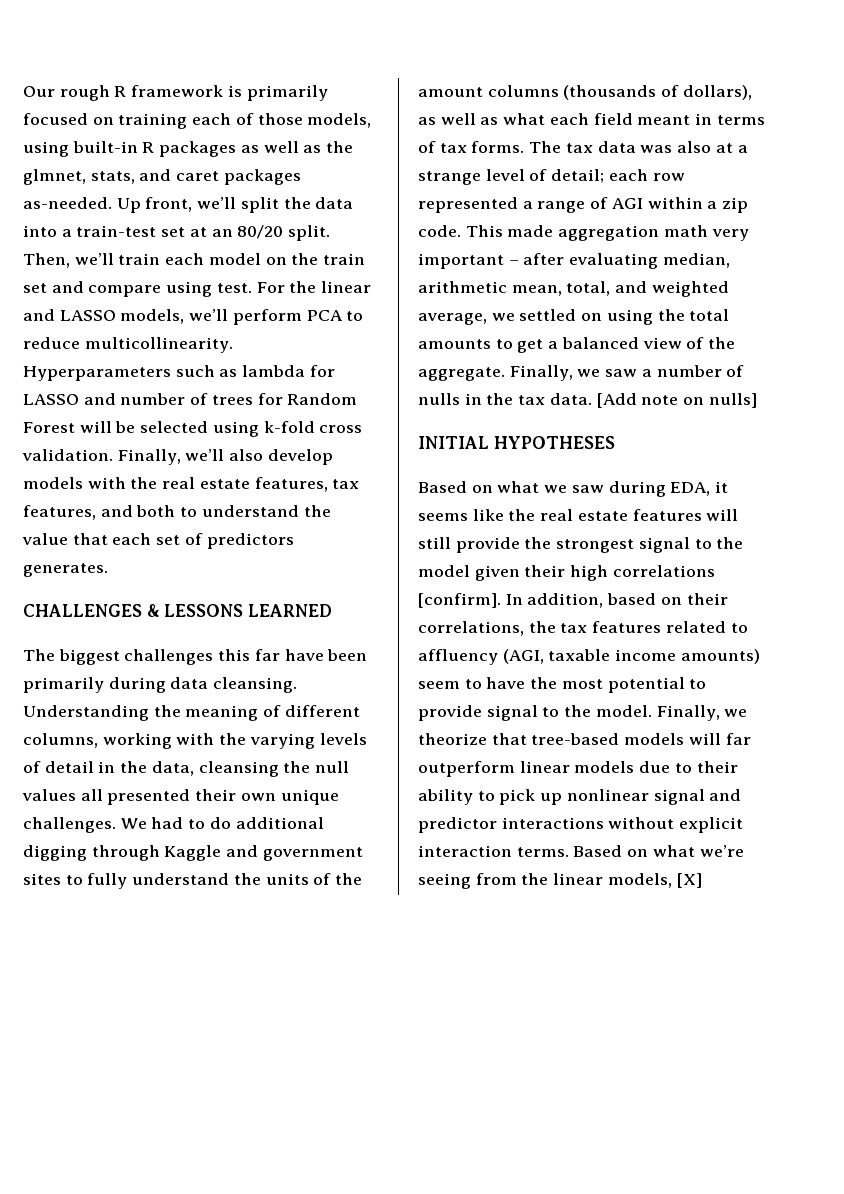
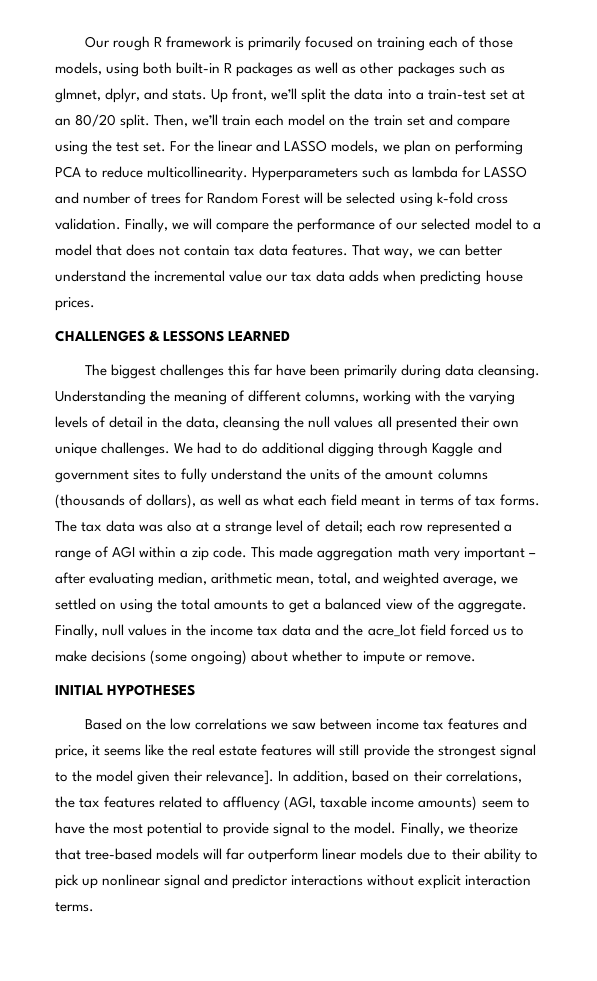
- Our rough R framework is primarily focused on training each of those models, using built-in R packages as well as the glmnet, stats, and caret packages as-needed.
+ Our rough R framework is primarily focused on training each of those models, using both built-in R packages as well as other packages such as glmnet, dplyr, and stats.
- Then, we’ll train each model on the train set and compare using test.
+ Then, we’ll train each model on the train set and compare using the test set.
- For the linear and LASSO models, we’ll perform PCA to reduce multicollinearity.
+ For the linear and LASSO models, we plan on performing PCA to reduce multicollinearity.
- Finally, we’ll also develop models with the real estate features, tax features, and both to understand the value that each set of predictors generates.
+ Finally, we will compare the performance of our selected model to a model that does not contain tax data features. That way, we can better understand the incremental value our tax data adds when predicting house prices.
- Finally, we saw a number of nulls in the tax data. [Add note on nulls]
+ Finally, null values in the income tax data and the acre_lot field forced us to make decisions (some ongoing) about whether to impute or remove.
  INITIAL HYPOTHESES
- Based on what we saw during EDA, it seems like the real estate features will still provide the strongest signal to the model given their high correlations [confirm].
+ Based on the low correlations we saw between income tax features and price, it seems like the real estate features will still provide the strongest signal to the model given their relevance].
- Based on what we’re seeing from the linear models, [X]

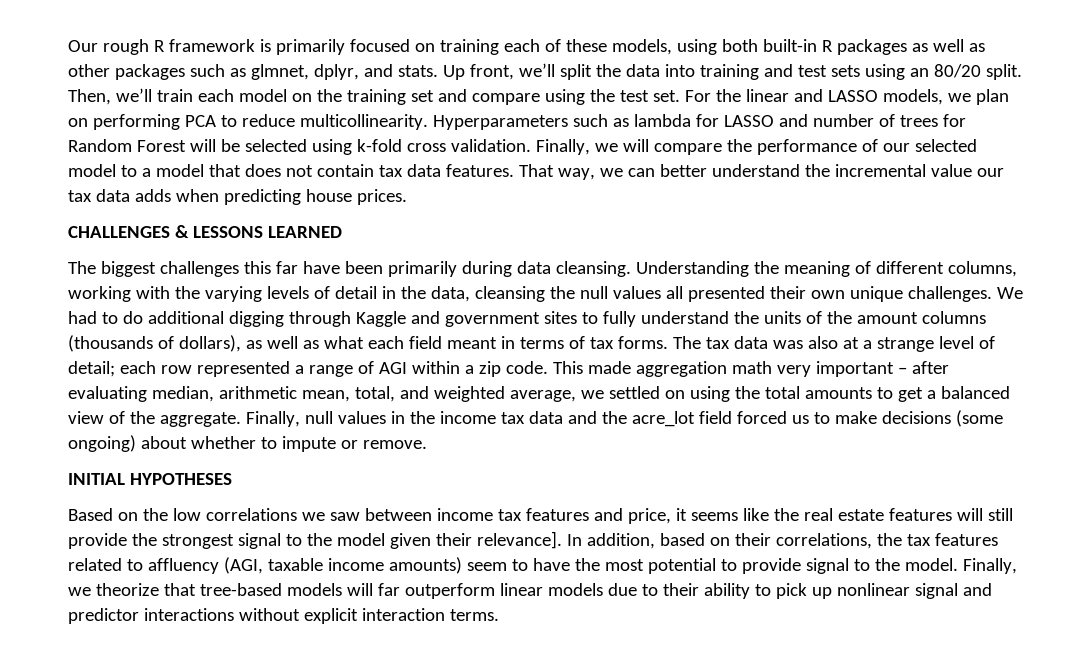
- Our rough R framework is primarily focused on training each of those models, using both built-in R packages as well as other packages such as glmnet, dplyr, and stats.
+ Our rough R framework is primarily focused on training each of these models, using both built-in R packages as well as other packages such as glmnet, dplyr, and stats.
- Up front, we’ll split the data into a train-test set at an 80/20 split.
+ Up front, we’ll split the data into training and test sets using an 80/20 split.
- Then, we’ll train each model on the train set and compare using the test set.
+ Then, we’ll train each model on the training set and compare using the test set.

